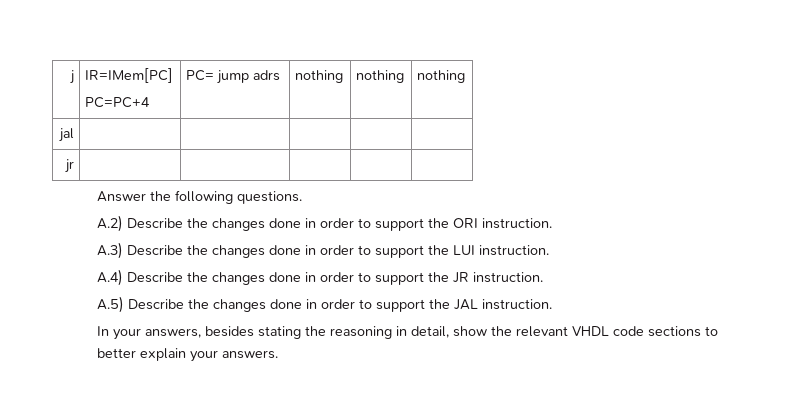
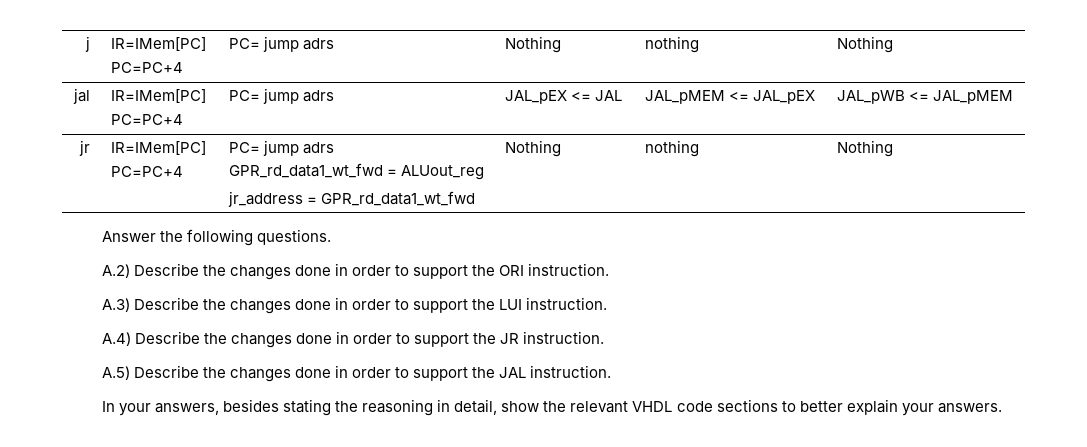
  j | IR=IMem[PC]
- PC=PC+4 | PC= jump adrs | nothing | nothing | nothing
+ PC=PC+4 | PC= jump adrs | Nothing | nothing | Nothing
- jal | | | | |
- jr | | | | |
+ jal | IR=IMem[PC]
+ PC=PC+4 | PC= jump adrs | JAL_pEX <= JAL | JAL_pMEM <= JAL_pEX | JAL_pWB <= JAL_pMEM
+ jr | IR=IMem[PC]
+ PC=PC+4 | PC= jump adrs
+ GPR_rd_data1_wt_fwd = ALUout_reg
+ jr_address = GPR_rd_data1_wt_fwd | Nothing | nothing | Nothing

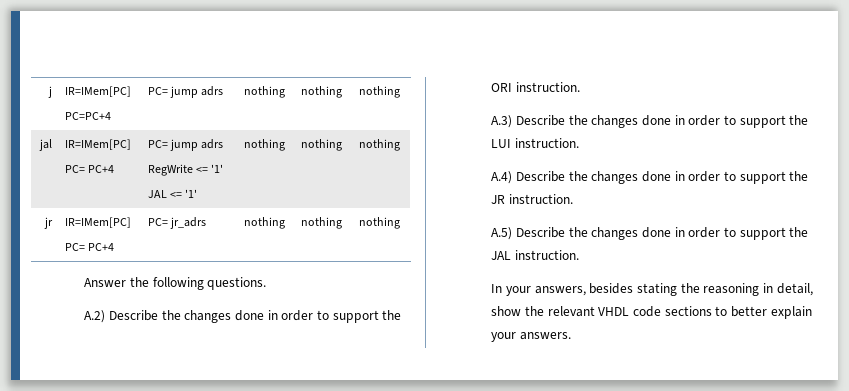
  j | IR=IMem[PC]
- PC=PC+4 | PC= jump adrs | Nothing | nothing | Nothing
+ PC=PC+4 | PC= jump adrs | nothing | nothing | nothing
  jal | IR=IMem[PC]
- PC=PC+4 | PC= jump adrs | JAL_pEX <= JAL | JAL_pMEM <= JAL_pEX | JAL_pWB <= JAL_pMEM
+ PC= PC+4 | PC= jump adrs
+ RegWrite <= '1'
+ JAL <= '1' | nothing | nothing | nothing
  jr | IR=IMem[PC]
- PC=PC+4 | PC= jump adrs
- GPR_rd_data1_wt_fwd = ALUout_reg
- jr_address = GPR_rd_data1_wt_fwd | Nothing | nothing | Nothing
+ PC= PC+4 | PC= jr_adrs | nothing | nothing | nothing

